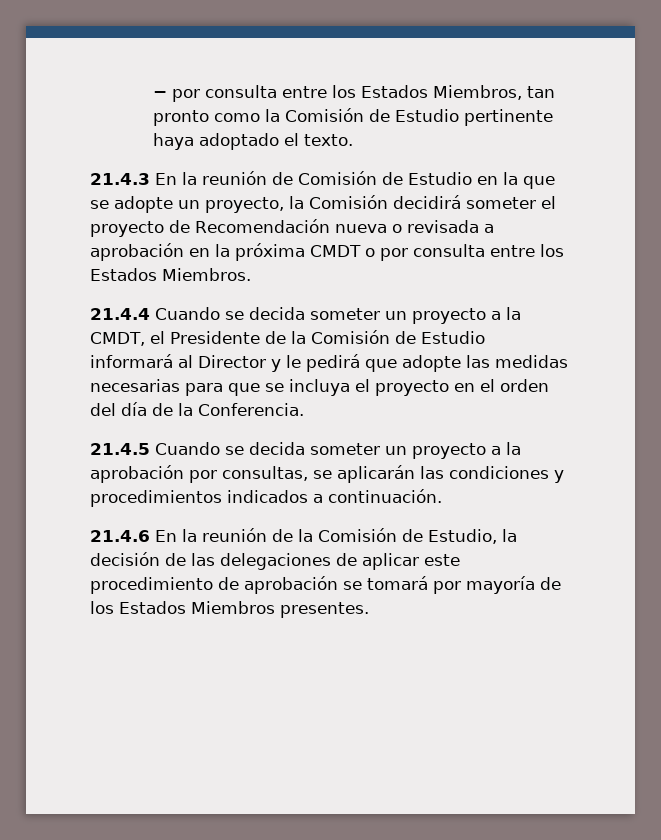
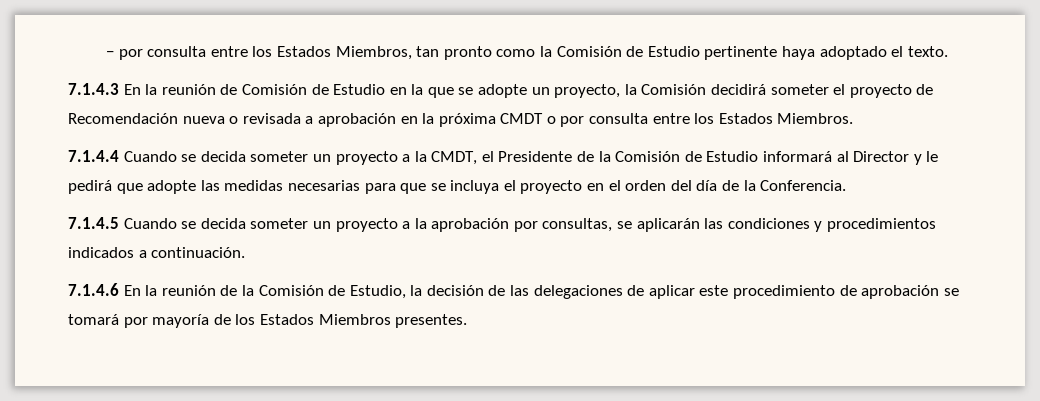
- 21.4.3 En la reunión de Comisión de Estudio en la que se adopte un proyecto, la Comisión decidirá someter el proyecto de Recomendación nueva o revisada a aprobación en la próxima CMDT o por consulta entre los Estados Miembros.
+ 7.1.4.3 En la reunión de Comisión de Estudio en la que se adopte un proyecto, la Comisión decidirá someter el proyecto de Recomendación nueva o revisada a aprobación en la próxima CMDT o por consulta entre los Estados Miembros.
- 21.4.4 Cuando se decida someter un proyecto a la CMDT, el Presidente de la Comisión de Estudio informará al Director y le pedirá que adopte las medidas necesarias para que se incluya el proyecto en el orden del día de la Conferencia.
+ 7.1.4.4 Cuando se decida someter un proyecto a la CMDT, el Presidente de la Comisión de Estudio informará al Director y le pedirá que adopte las medidas necesarias para que se incluya el proyecto en el orden del día de la Conferencia.
- 21.4.5 Cuando se decida someter un proyecto a la aprobación por consultas, se aplicarán las condiciones y procedimientos indicados a continuación.
+ 7.1.4.5 Cuando se decida someter un proyecto a la aprobación por consultas, se aplicarán las condiciones y procedimientos indicados a continuación.
- 21.4.6 En la reunión de la Comisión de Estudio, la decisión de las delegaciones de aplicar este procedimiento de aprobación se tomará por mayoría de los Estados Miembros presentes.
+ 7.1.4.6 En la reunión de la Comisión de Estudio, la decisión de las delegaciones de aplicar este procedimiento de aprobación se tomará por mayoría de los Estados Miembros presentes.

